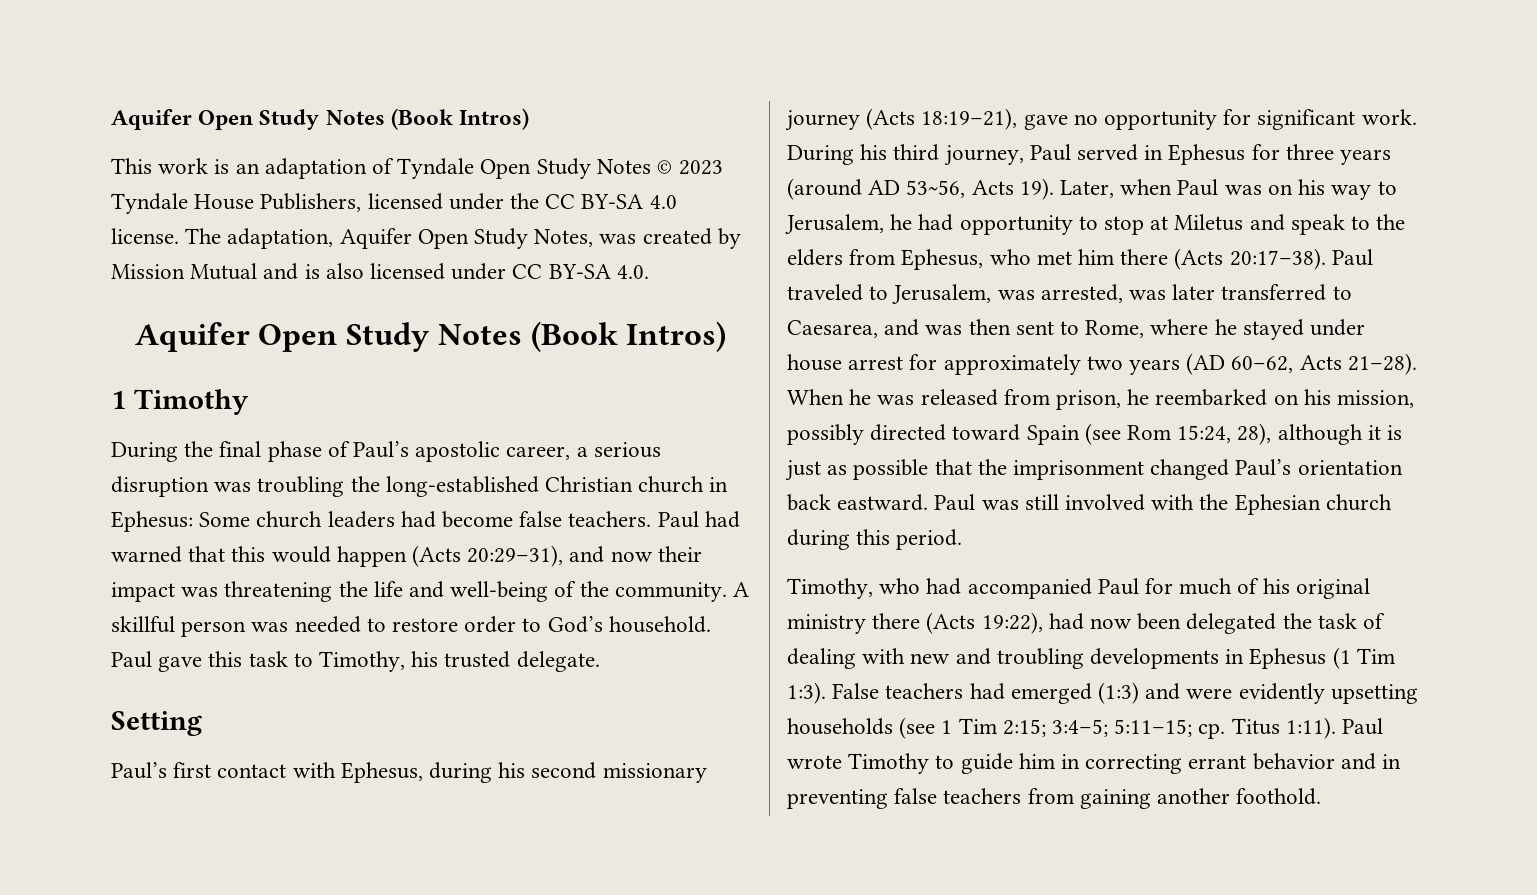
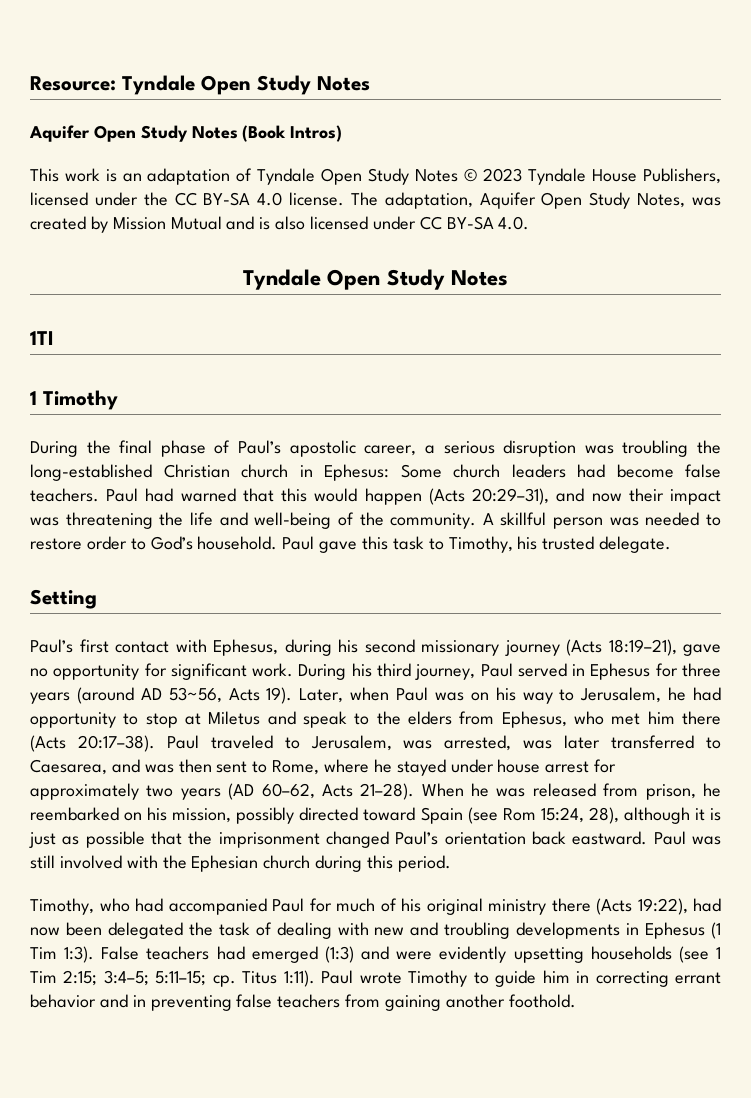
+ Resource: Tyndale Open Study Notes
  The adaptation, Aquifer Open Study Notes, was created by Mission Mutual and is also licensed under CC BY-SA 4.0.
- Aquifer Open Study Notes (Book Intros)
+ Tyndale Open Study Notes
+ 1TI

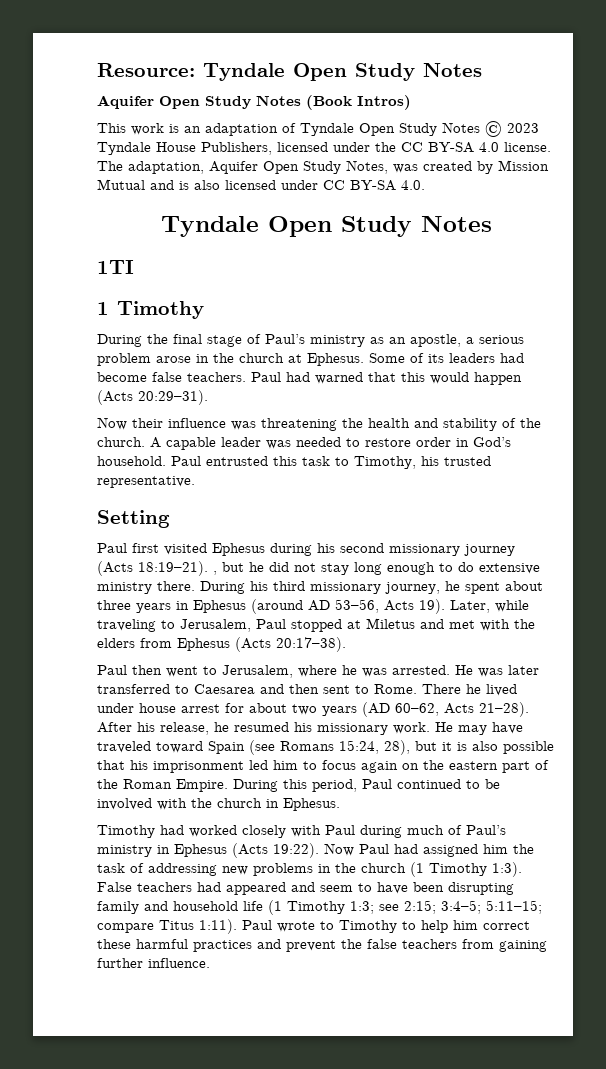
- During the final phase of Paul’s apostolic career, a serious disruption was troubling the long-established Christian church in Ephesus: Some church leaders had become false teachers.
+ During the final stage of Paul’s ministry as an apostle, a serious problem arose in the church at Ephesus. Some of its leaders had become false teachers.
- Paul had warned that this would happen (Acts 20:29–31), and now their impact was threatening the life and well-being of the community. A skillful person was needed to restore order to God’s household.
+ Paul had warned that this would happen (Acts 20:29–31).
+ Now their influence was threatening the health and stability of the church. A capable leader was needed to restore order in God’s household.
- Paul gave this task to Timothy, his trusted delegate.
+ Paul entrusted this task to Timothy, his trusted representative.
- Paul’s first contact with Ephesus, during his second missionary journey (Acts 18:19–21), gave no opportunity for significant work. During his third journey, Paul served in Ephesus for three years (around AD 53~56, Acts 19).
+ Paul first visited Ephesus during his second missionary journey (Acts 18:19–21). , but he did not stay long enough to do extensive ministry there. During his third missionary journey, he spent about three years in Ephesus (around AD 53–56, Acts 19).
- Later, when Paul was on his way to Jerusalem, he had opportunity to stop at Miletus and speak to the elders from Ephesus, who met him there (Acts 20:17–38). Paul traveled to Jerusalem, was arrested, was later transferred to Caesarea, and was then sent to Rome, where he stayed under house arrest for approximately two years (AD 60–62, Acts 21–28).
+ Later, while traveling to Jerusalem, Paul stopped at Miletus and met with the elders from Ephesus (Acts 20:17–38).
+ Paul then went to Jerusalem, where he was arrested. He was later transferred to Caesarea and then sent to Rome. There he lived under house arrest for about two years (AD 60–62, Acts 21–28).
- When he was released from prison, he reembarked on his mission, possibly directed toward Spain (see Rom 15:24, 28), although it is just as possible that the imprisonment changed Paul’s orientation back eastward. Paul was still involved with the Ephesian church during this period.
- Timothy, who had accompanied Paul for much of his original ministry there (Acts 19:22), had now been delegated the task of dealing with new and troubling developments in Ephesus (1 Tim 1:3). False teachers had emerged (1:3) and were evidently upsetting households (see 1 Tim 2:15; 3:4–5; 5:11–15; cp. Titus 1:11).
+ After his release, he resumed his missionary work. He may have traveled toward Spain (see Romans 15:24, 28), but it is also possible that his imprisonment led him to focus again on the eastern part of the Roman Empire. During this period, Paul continued to be involved with the church in Ephesus.
+ Timothy had worked closely with Paul during much of Paul’s ministry in Ephesus (Acts 19:22). Now Paul had assigned him the task of addressing new problems in the church (1 Timothy 1:3). False teachers had appeared and seem to have been disrupting family and household life (1 Timothy 1:3; see 2:15; 3:4–5; 5:11–15; compare Titus 1:11).
- Paul wrote Timothy to guide him in correcting errant behavior and in preventing false teachers from gaining another foothold.
+ Paul wrote to Timothy to help him correct these harmful practices and prevent the false teachers from gaining further influence.

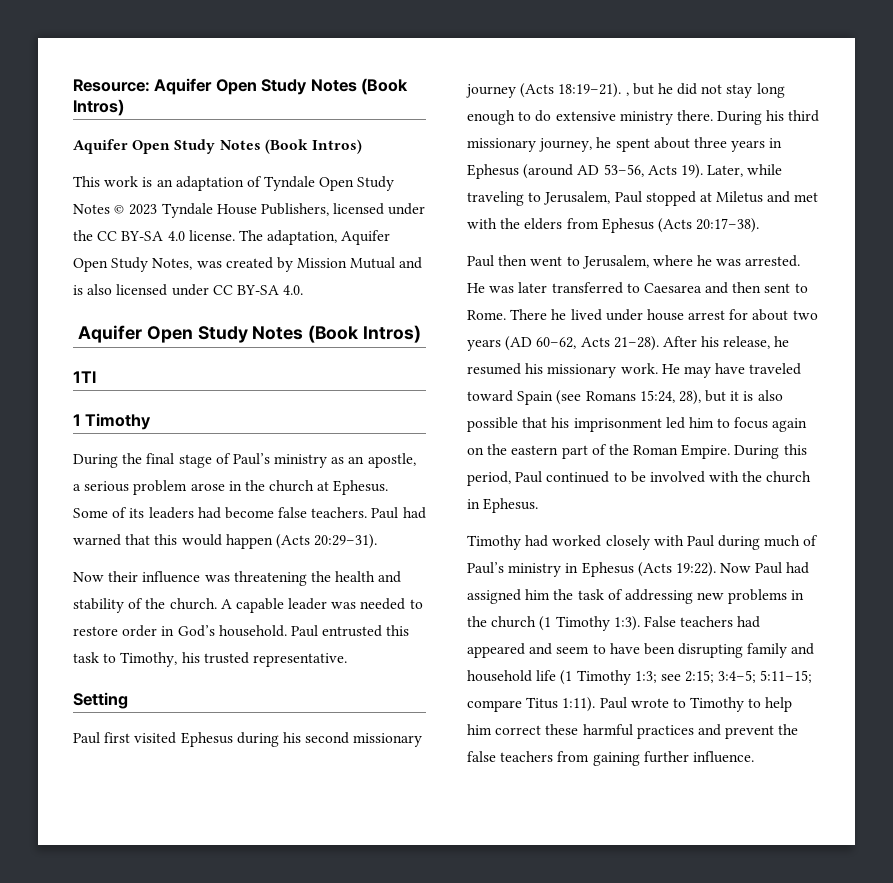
- Resource: Tyndale Open Study Notes
+ Resource: Aquifer Open Study Notes (Book Intros)
  The adaptation, Aquifer Open Study Notes, was created by Mission Mutual and is also licensed under CC BY-SA 4.0.
- Tyndale Open Study Notes
+ Aquifer Open Study Notes (Book Intros)

